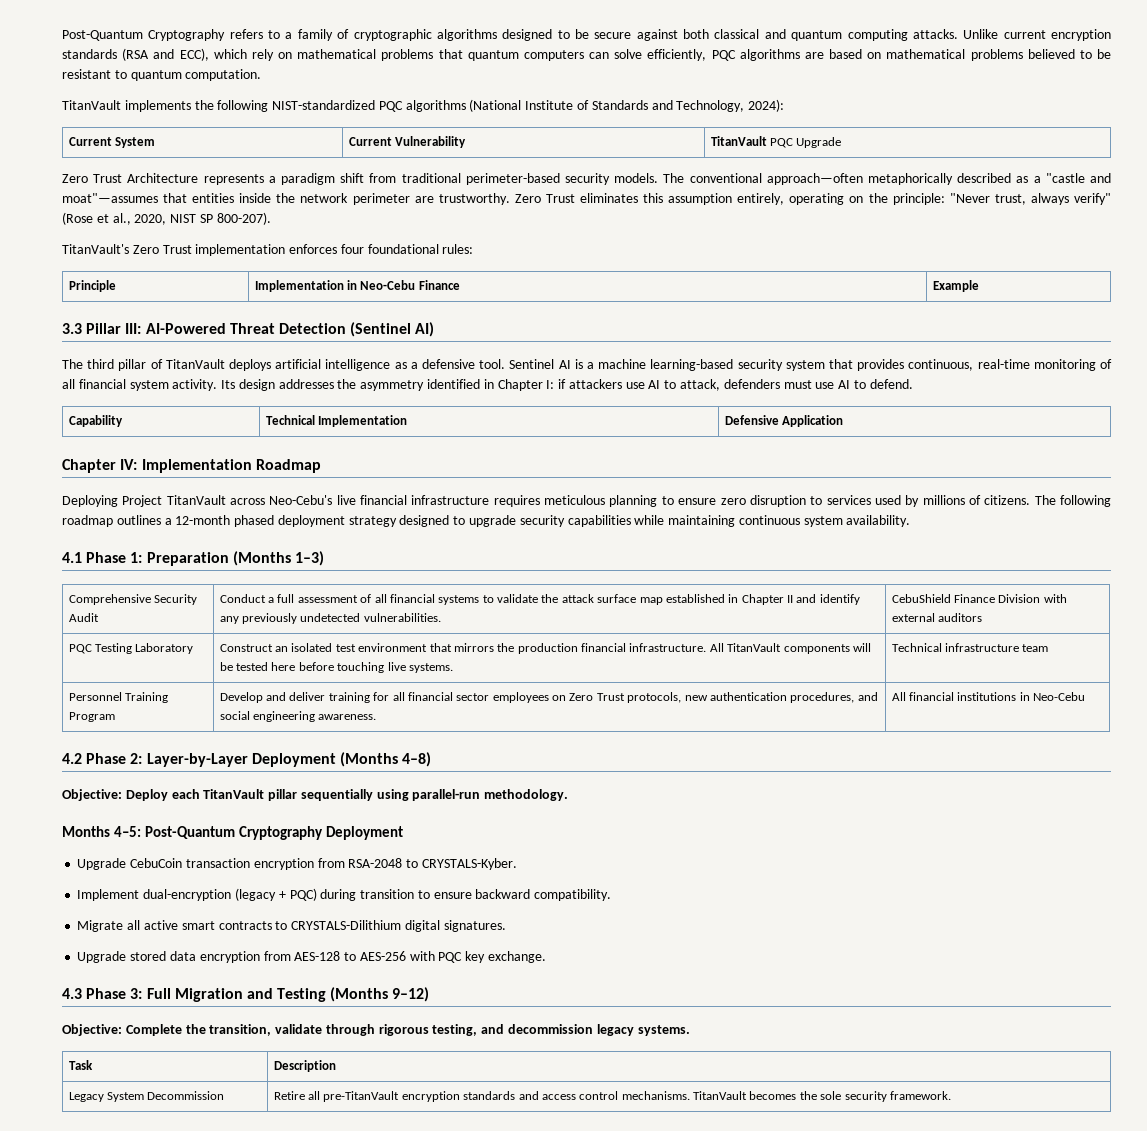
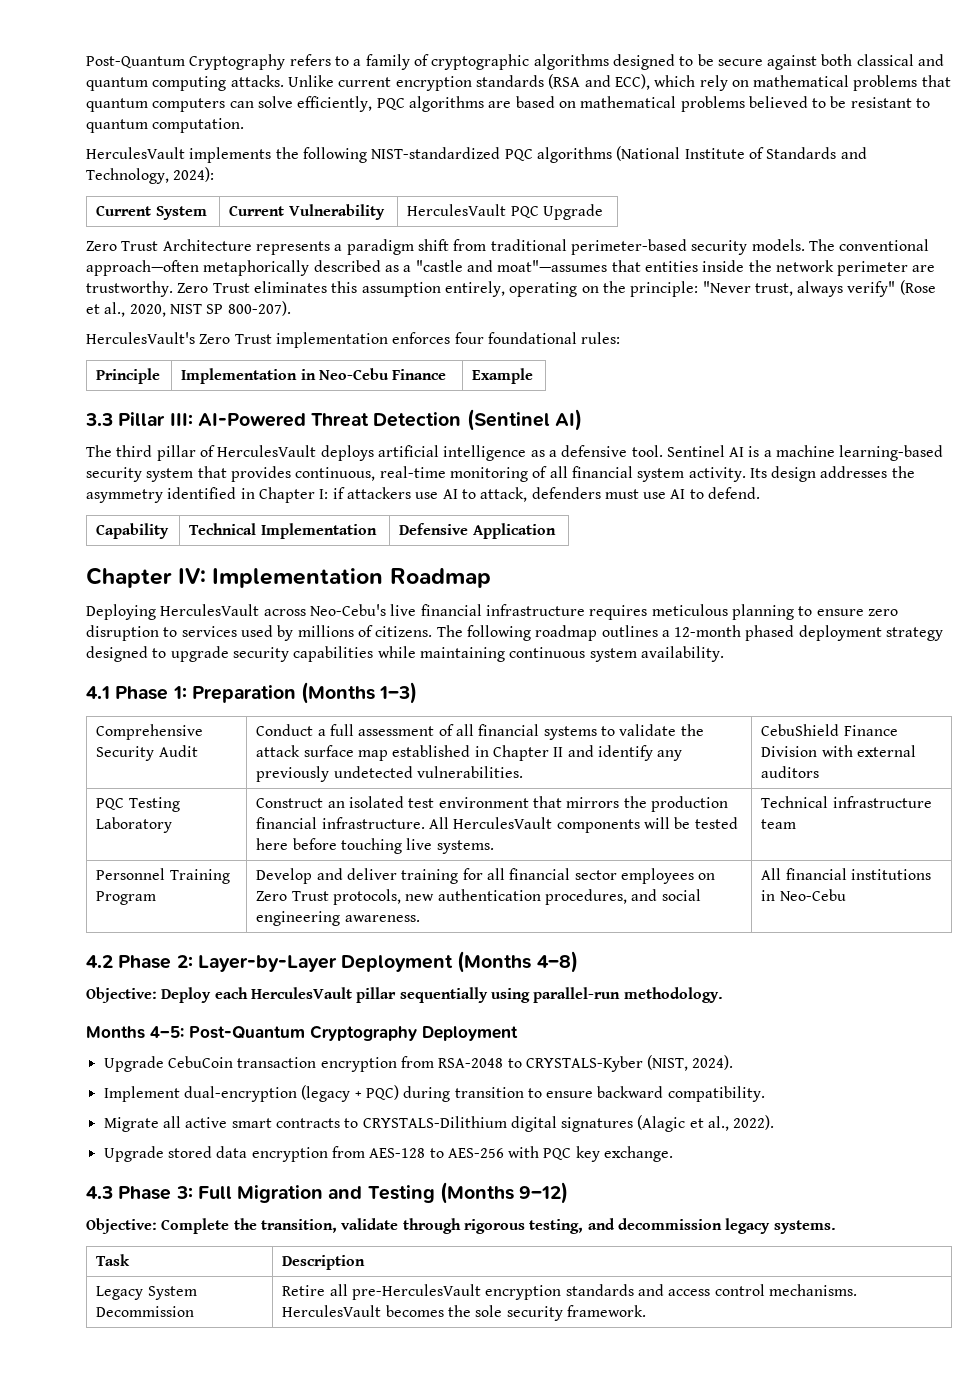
- TitanVault implements the following NIST-standardized PQC algorithms (National Institute of Standards and Technology, 2024):
+ HerculesVault implements the following NIST-standardized PQC algorithms (National Institute of Standards and Technology, 2024):
- Current System | Current Vulnerability | TitanVault PQC Upgrade
+ Current System | Current Vulnerability | HerculesVault PQC Upgrade
- TitanVault's Zero Trust implementation enforces four foundational rules:
+ HerculesVault's Zero Trust implementation enforces four foundational rules:
- The third pillar of TitanVault deploys artificial intelligence as a defensive tool.
+ The third pillar of HerculesVault deploys artificial intelligence as a defensive tool.
- Deploying Project TitanVault across Neo-Cebu's live financial infrastructure requires meticulous planning to ensure zero disruption to services used by millions of citizens.
+ Deploying HerculesVault across Neo-Cebu's live financial infrastructure requires meticulous planning to ensure zero disruption to services used by millions of citizens.
- PQC Testing Laboratory | Construct an isolated test environment that mirrors the production financial infrastructure. All TitanVault components will be tested here before touching live systems. | Technical infrastructure team
+ PQC Testing Laboratory | Construct an isolated test environment that mirrors the production financial infrastructure. All HerculesVault components will be tested here before touching live systems. | Technical infrastructure team
- Objective: Deploy each TitanVault pillar sequentially using parallel-run methodology.
+ Objective: Deploy each HerculesVault pillar sequentially using parallel-run methodology.
- Upgrade CebuCoin transaction encryption from RSA-2048 to CRYSTALS-Kyber.
+ Upgrade CebuCoin transaction encryption from RSA-2048 to CRYSTALS-Kyber (NIST, 2024).
- Migrate all active smart contracts to CRYSTALS-Dilithium digital signatures.
+ Migrate all active smart contracts to CRYSTALS-Dilithium digital signatures (Alagic et al., 2022).
- Legacy System Decommission | Retire all pre-TitanVault encryption standards and access control mechanisms. TitanVault becomes the sole security framework.
+ Legacy System Decommission | Retire all pre-HerculesVault encryption standards and access control mechanisms. HerculesVault becomes the sole security framework.

